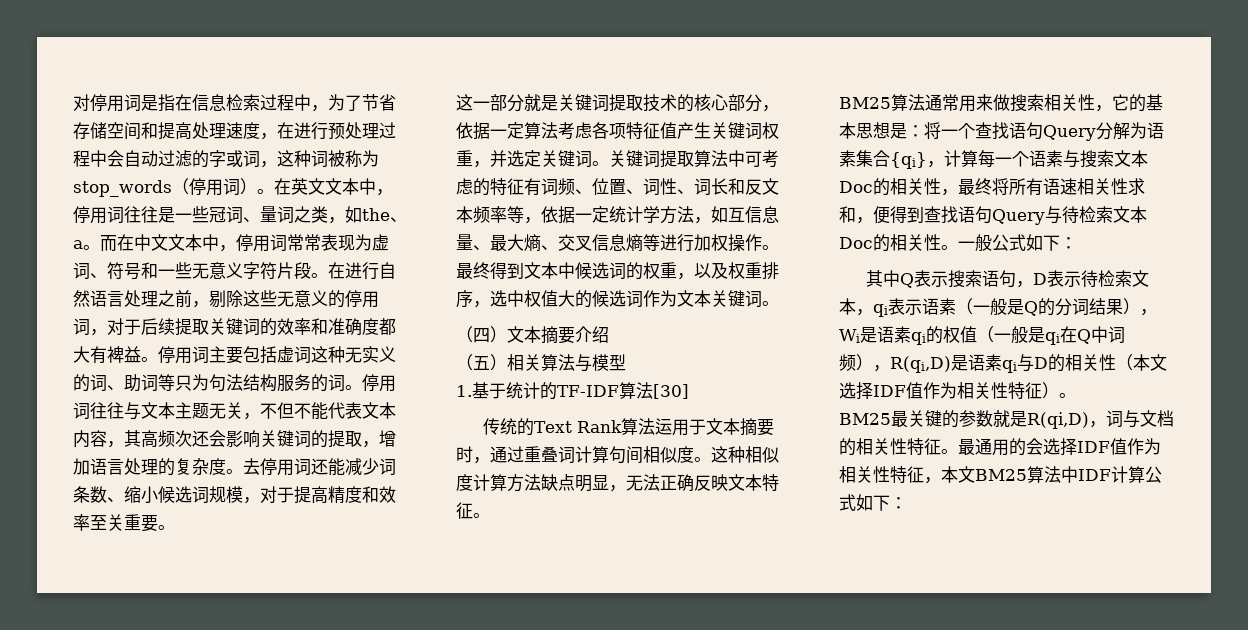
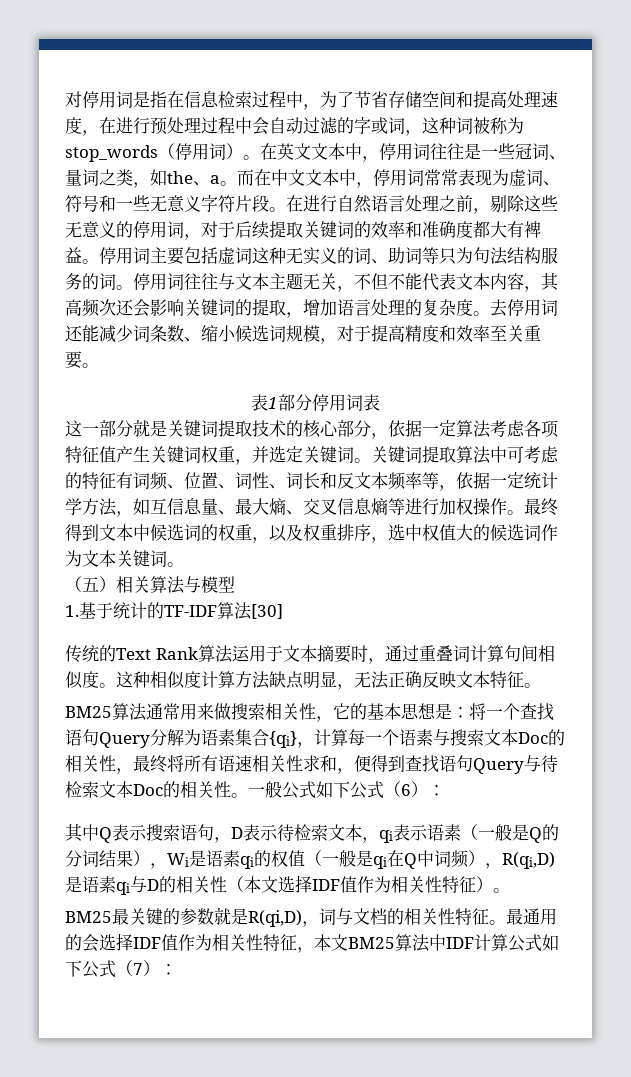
+ 表1部分停用词表
- （四）文本摘要介绍
- 一般公式如下：
+ 一般公式如下公式（6）：
- 最通用的会选择IDF值作为相关性特征，本文BM25算法中IDF计算公式如下：
+ 最通用的会选择IDF值作为相关性特征，本文BM25算法中IDF计算公式如下公式（7）：

